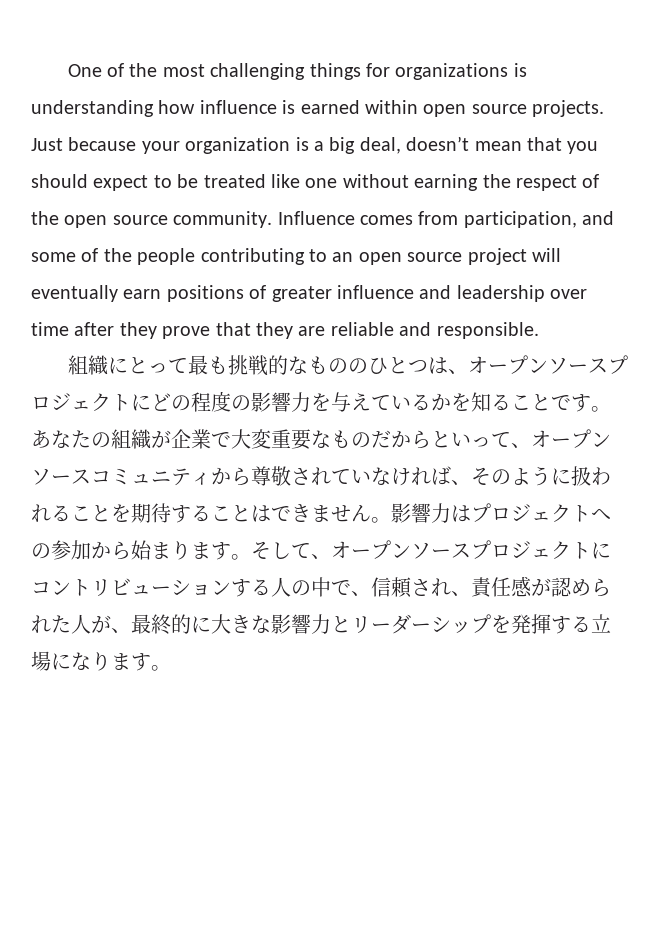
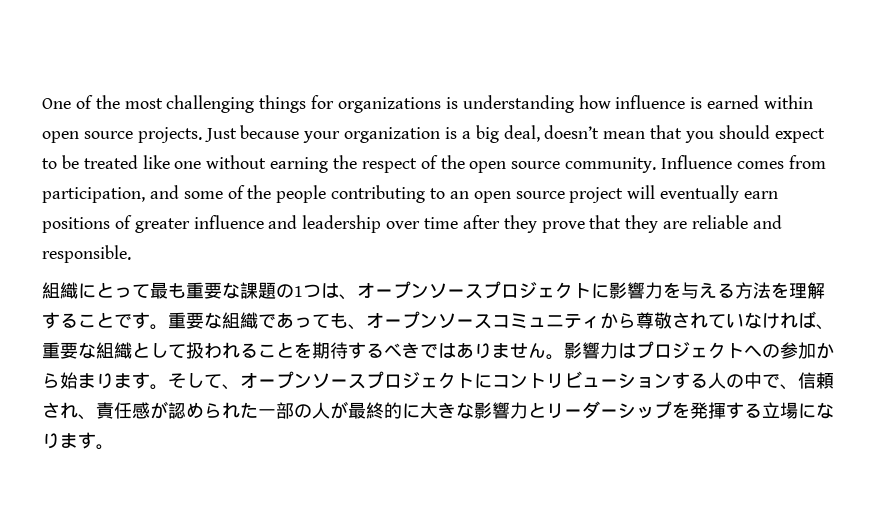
- 組織にとって最も挑戦的なもののひとつは、オープンソースプロジェクトにどの程度の影響力を与えているかを知ることです。あなたの組織が企業で大変重要なものだからといって、オープンソースコミュニティから尊敬されていなければ、そのように扱われることを期待することはできません。
+ 組織にとって最も重要な課題の1つは、オープンソースプロジェクトに影響力を与える方法を理解することです。重要な組織であっても、オープンソースコミュニティから尊敬されていなければ、重要な組織として扱われることを期待するべきではありません。
- そして、オープンソースプロジェクトにコントリビューションする人の中で、信頼され、責任感が認められた人が、最終的に大きな影響力とリーダーシップを発揮する立場になります。
+ そして、オープンソースプロジェクトにコントリビューションする人の中で、信頼され、責任感が認められた一部の人が最終的に大きな影響力とリーダーシップを発揮する立場になります。

